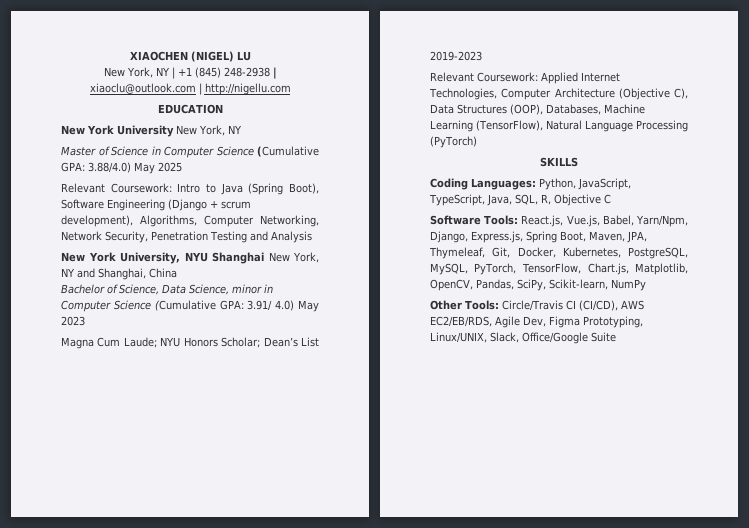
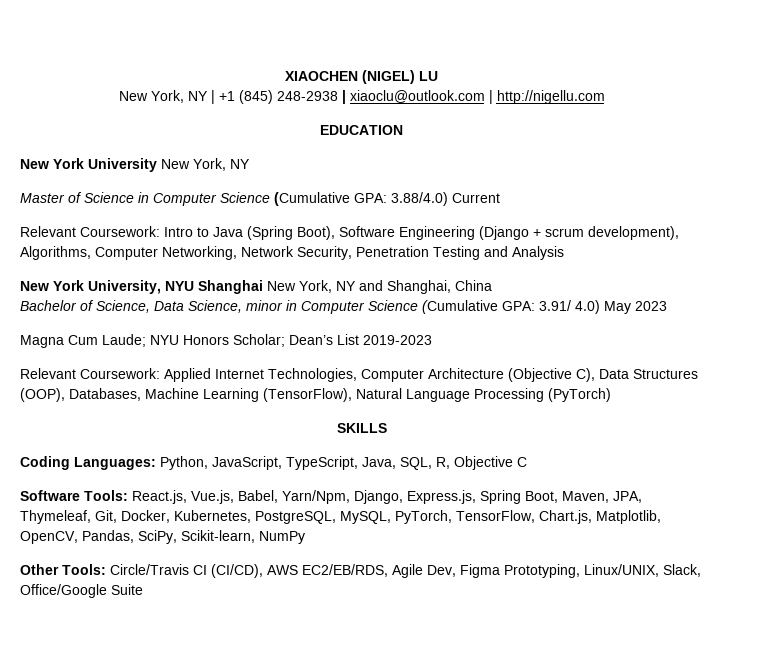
- Master of Science in Computer Science (Cumulative GPA: 3.88/4.0) May 2025
+ Master of Science in Computer Science (Cumulative GPA: 3.88/4.0) Current

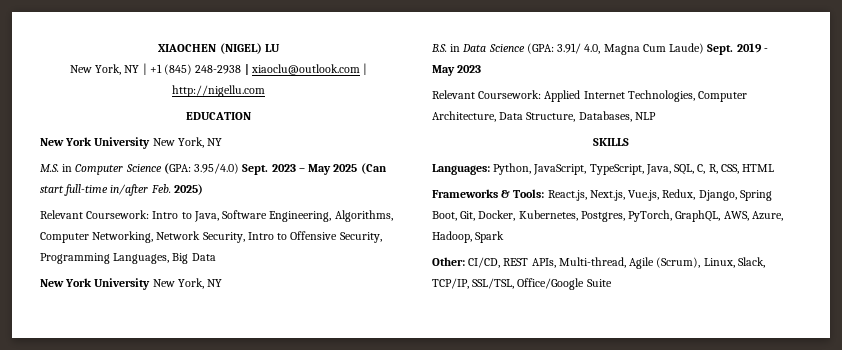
- Master of Science in Computer Science (Cumulative GPA: 3.88/4.0) Current
- Relevant Coursework: Intro to Java (Spring Boot), Software Engineering (Django + scrum development), Algorithms, Computer Networking, Network Security, Penetration Testing and Analysis
- New York University, NYU Shanghai New York, NY and Shanghai, China
- Bachelor of Science, Data Science, minor in Computer Science (Cumulative GPA: 3.91/ 4.0) May 2023
- Magna Cum Laude; NYU Honors Scholar; Dean’s List 2019-2023
+ M.S. in Computer Science (GPA: 3.95/4.0) Sept. 2023 – May 2025 (Can start full-time in/after Feb. 2025)
+ Relevant Coursework: Intro to Java, Software Engineering, Algorithms, Computer Networking, Network Security, Intro to Offensive Security, Programming Languages, Big Data
+ New York University New York, NY
+ B.S. in Data Science (GPA: 3.91/ 4.0, Magna Cum Laude) Sept. 2019 - May 2023
- Relevant Coursework: Applied Internet Technologies, Computer Architecture (Objective C), Data Structures (OOP), Databases, Machine Learning (TensorFlow), Natural Language Processing (PyTorch)
+ Relevant Coursework: Applied Internet Technologies, Computer Architecture, Data Structure, Databases, NLP
- Coding Languages: Python, JavaScript, TypeScript, Java, SQL, R, Objective C
- Software Tools: React.js, Vue.js, Babel, Yarn/Npm, Django, Express.js, Spring Boot, Maven, JPA, Thymeleaf, Git, Docker, Kubernetes, PostgreSQL, MySQL, PyTorch, TensorFlow, Chart.js, Matplotlib, OpenCV, Pandas, SciPy, Scikit-learn, NumPy
- Other Tools: Circle/Travis CI (CI/CD), AWS EC2/EB/RDS, Agile Dev, Figma Prototyping, Linux/UNIX, Slack, Office/Google Suite
+ Languages: Python, JavaScript, TypeScript, Java, SQL, C, R, CSS, HTML
+ Frameworks & Tools: React.js, Next.js, Vue.js, Redux, Django, Spring Boot, Git, Docker, Kubernetes, Postgres, PyTorch, GraphQL, AWS, Azure, Hadoop, Spark
+ Other: CI/CD, REST APIs, Multi-thread, Agile (Scrum), Linux, Slack, TCP/IP, SSL/TSL, Office/Google Suite

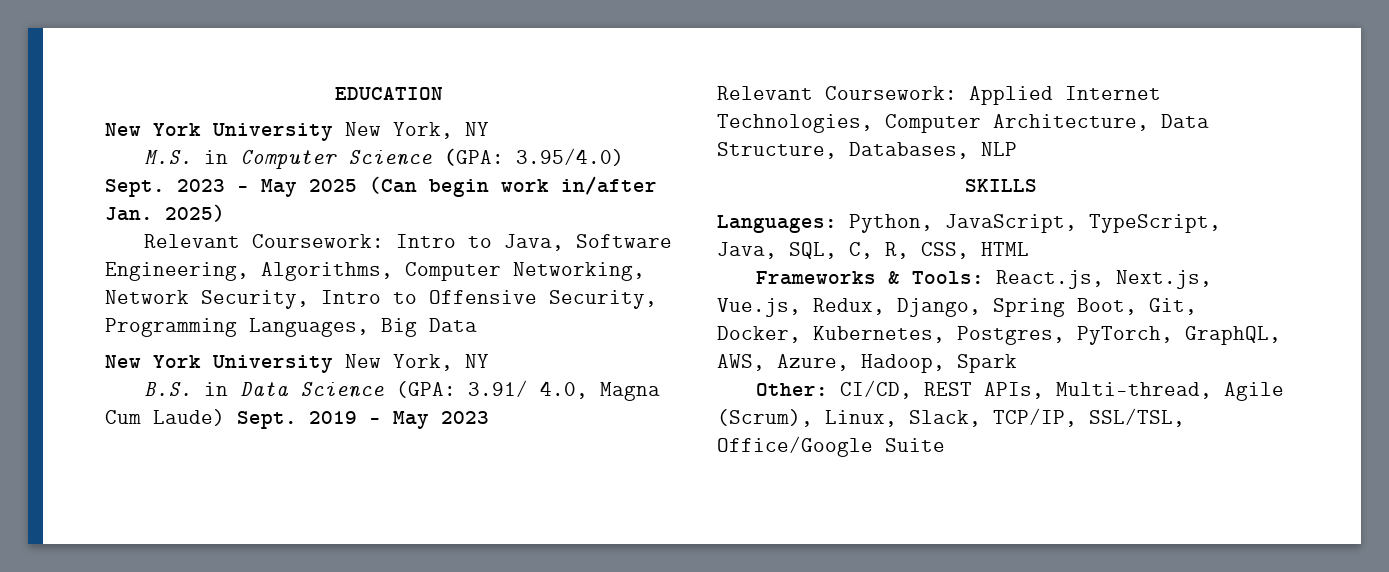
- XIAOCHEN (NIGEL) LU
- New York, NY | +1 (845) 248-2938 | xiaoclu@outlook.com | http://nigellu.com
- 2023 – May 2025 (Can start full-time in/after Feb. 2025)
+ 2023 – May 2025 (Can begin work in/after Jan. 2025)

